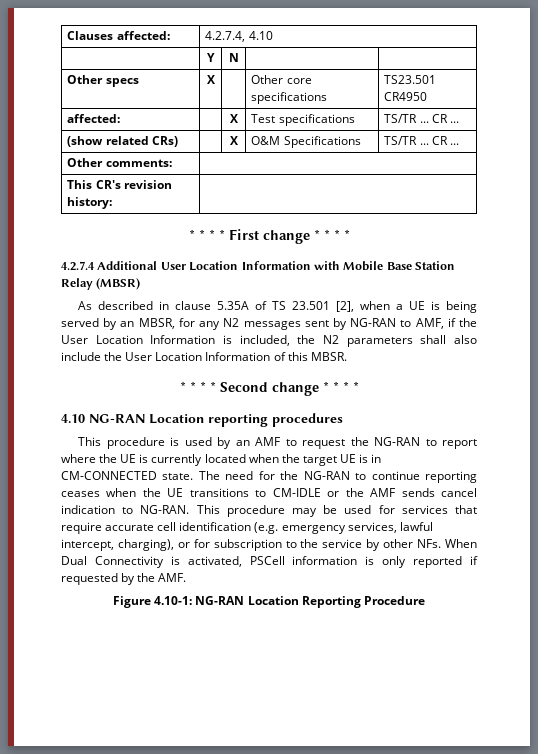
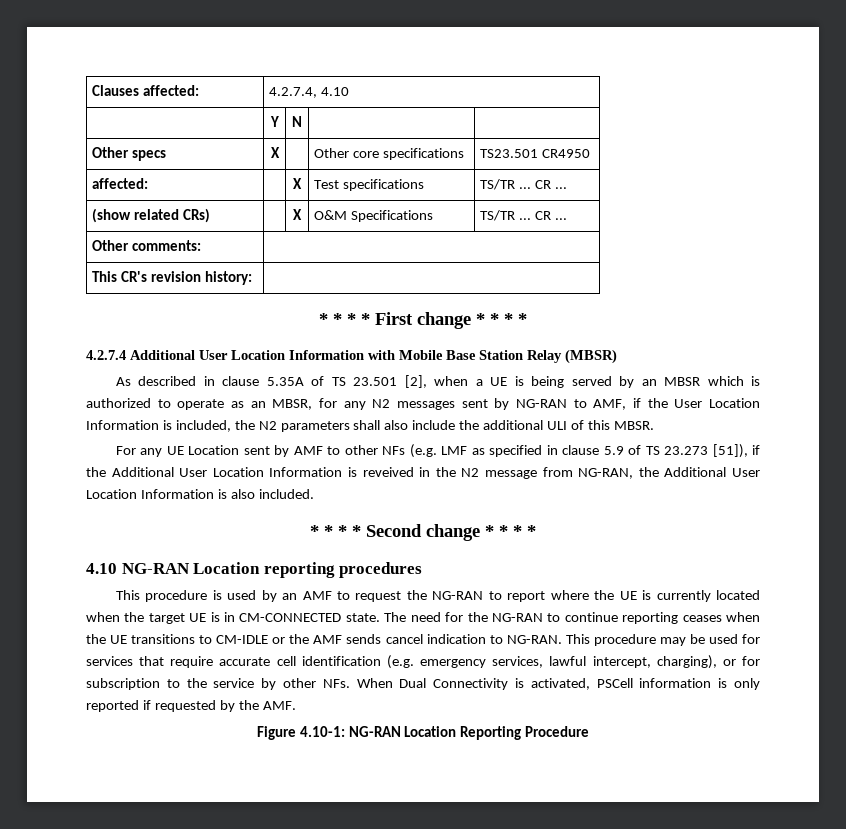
- As described in clause 5.35A of TS 23.501 [2], when a UE is being served by an MBSR, for any N2 messages sent by NG-RAN to AMF, if the User Location Information is included, the N2 parameters shall also include the User Location Information of this MBSR.
+ As described in clause 5.35A of TS 23.501 [2], when a UE is being served by an MBSR which is authorized to operate as an MBSR, for any N2 messages sent by NG-RAN to AMF, if the User Location Information is included, the N2 parameters shall also include the additional ULI of this MBSR.
+ For any UE Location sent by AMF to other NFs (e.g. LMF as specified in clause 5.9 of TS 23.273 [51]), if the Additional User Location Information is reveived in the N2 message from NG-RAN, the Additional User Location Information is also included.

